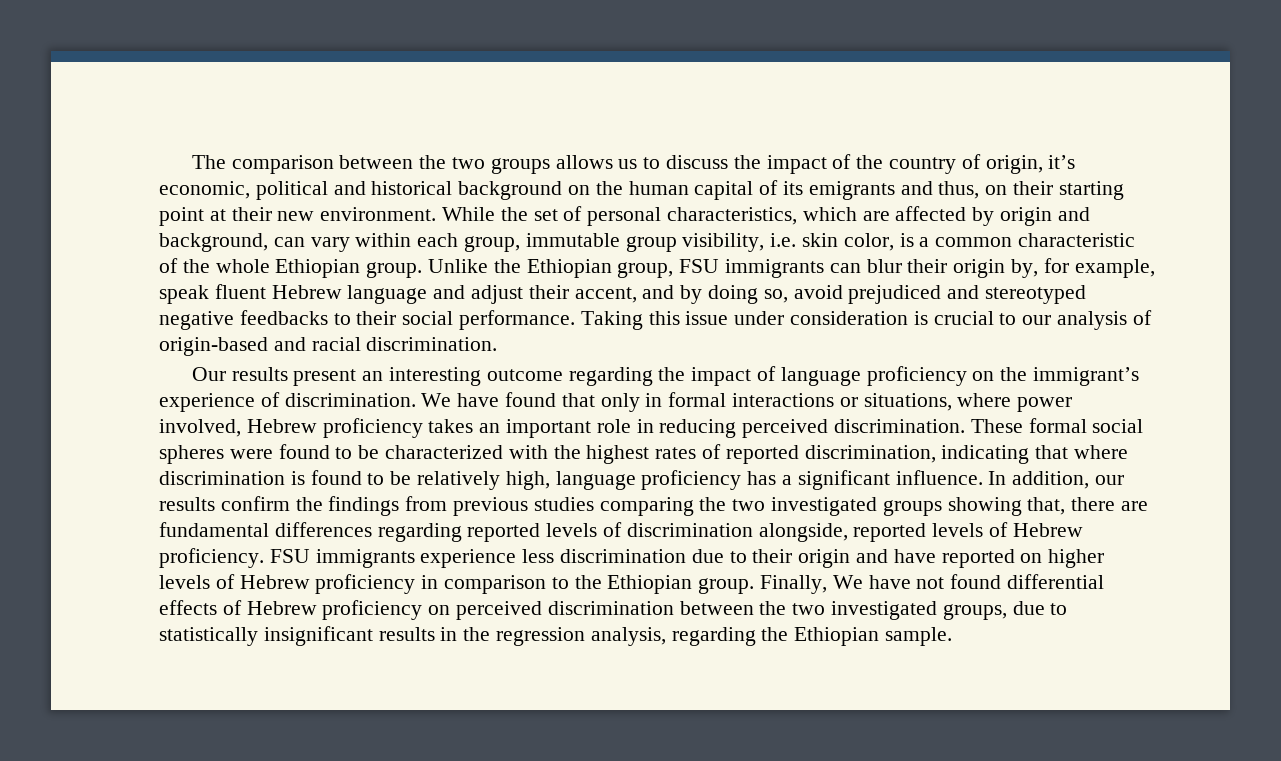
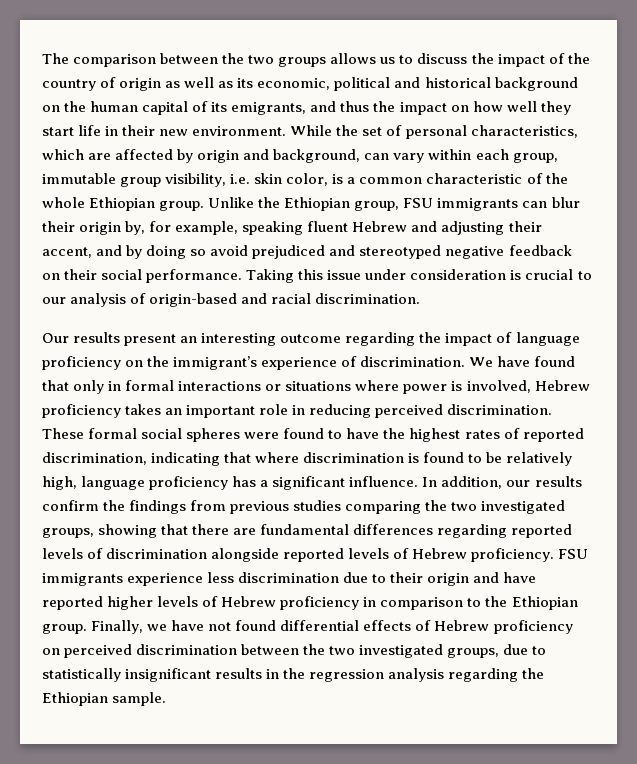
- The comparison between the two groups allows us to discuss the impact of the country of origin, it’s economic, political and historical background on the human capital of its emigrants and thus, on their starting point at their new environment.
+ The comparison between the two groups allows us to discuss the impact of the country of origin as well as its economic, political and historical background on the human capital of its emigrants, and thus the impact on how well they start life in their new environment.
- Unlike the Ethiopian group, FSU immigrants can blur their origin by, for example, speak fluent Hebrew language and adjust their accent, and by doing so, avoid prejudiced and stereotyped negative feedbacks to their social performance.
+ Unlike the Ethiopian group, FSU immigrants can blur their origin by, for example, speaking fluent Hebrew and adjusting their accent, and by doing so avoid prejudiced and stereotyped negative feedback on their social performance.
- We have found that only in formal interactions or situations, where power involved, Hebrew proficiency takes an important role in reducing perceived discrimination.
+ We have found that only in formal interactions or situations where power is involved, Hebrew proficiency takes an important role in reducing perceived discrimination.
- These formal social spheres were found to be characterized with the highest rates of reported discrimination, indicating that where discrimination is found to be relatively high, language proficiency has a significant influence.
+ These formal social spheres were found to have the highest rates of reported discrimination, indicating that where discrimination is found to be relatively high, language proficiency has a significant influence.
- In addition, our results confirm the findings from previous studies comparing the two investigated groups showing that, there are fundamental differences regarding reported levels of discrimination alongside, reported levels of Hebrew proficiency.
+ In addition, our results confirm the findings from previous studies comparing the two investigated groups, showing that there are fundamental differences regarding reported levels of discrimination alongside reported levels of Hebrew proficiency.
- FSU immigrants experience less discrimination due to their origin and have reported on higher levels of Hebrew proficiency in comparison to the Ethiopian group.
+ FSU immigrants experience less discrimination due to their origin and have reported higher levels of Hebrew proficiency in comparison to the Ethiopian group.
- Finally, We have not found differential effects of Hebrew proficiency on perceived discrimination between the two investigated groups, due to statistically insignificant results in the regression analysis, regarding the Ethiopian sample.
+ Finally, we have not found differential effects of Hebrew proficiency on perceived discrimination between the two investigated groups, due to statistically insignificant results in the regression analysis regarding the Ethiopian sample.

